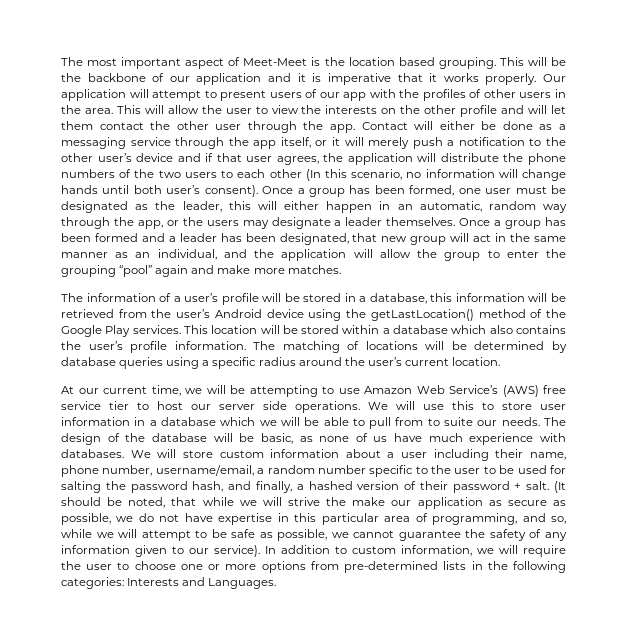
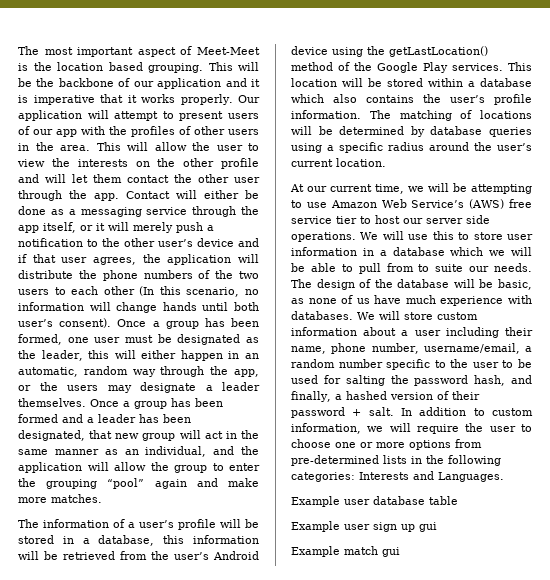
- (It should be noted, that while we will strive the make our application as secure as possible, we do not have expertise in this particular area of programming, and so, while we will attempt to be safe as possible, we cannot guarantee the safety of any information given to our service).
+ Example user database table
+ Example user sign up gui
+ Example match gui

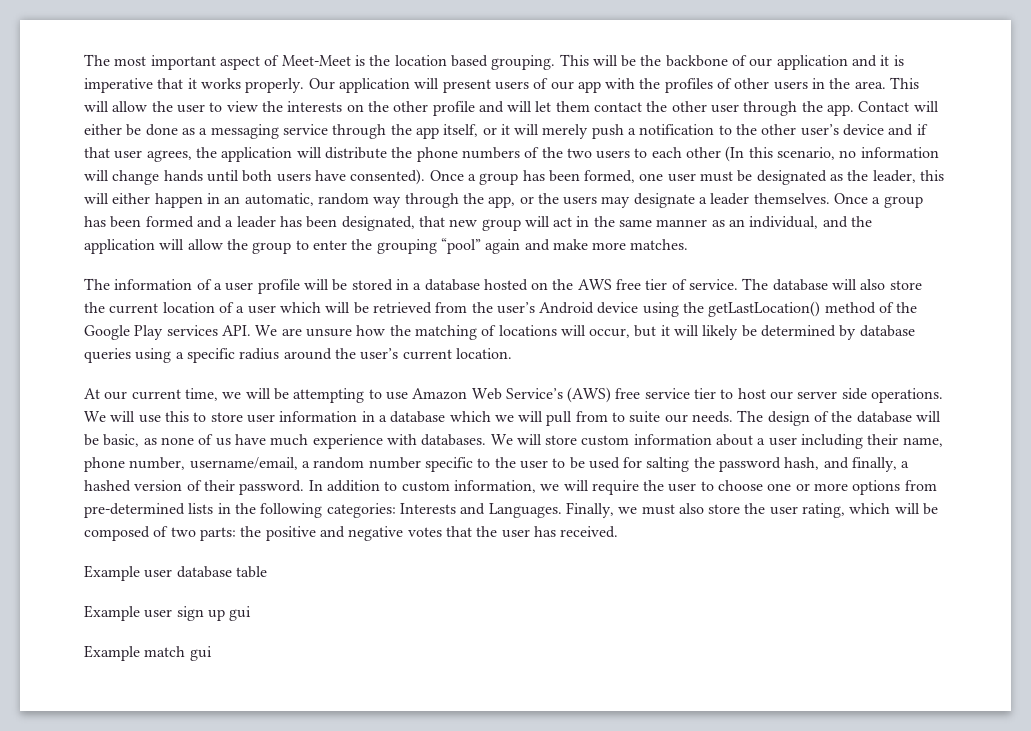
- Our application will attempt to present users of our app with the profiles of other users in the area.
+ Our application will present users of our app with the profiles of other users in the area.
- Contact will either be done as a messaging service through the app itself, or it will merely push a notification to the other user’s device and if that user agrees, the application will distribute the phone numbers of the two users to each other (In this scenario, no information will change hands until both user’s consent).
+ Contact will either be done as a messaging service through the app itself, or it will merely push a notification to the other user’s device and if that user agrees, the application will distribute the phone numbers of the two users to each other (In this scenario, no information will change hands until both users have consented).
- The information of a user’s profile will be stored in a database, this information will be retrieved from the user’s Android device using the getLastLocation() method of the Google Play services. This location will be stored within a database which also contains the user’s profile information. The matching of locations will be determined by database queries using a specific radius around the user’s current location.
+ The information of a user profile will be stored in a database hosted on the AWS free tier of service. The database will also store the current location of a user which will be retrieved from the user’s Android device using the getLastLocation() method of the Google Play services API. We are unsure how the matching of locations will occur, but it will likely be determined by database queries using a specific radius around the user’s current location.
- We will use this to store user information in a database which we will be able to pull from to suite our needs.
+ We will use this to store user information in a database which we will pull from to suite our needs.
- We will store custom information about a user including their name, phone number, username/email, a random number specific to the user to be used for salting the password hash, and finally, a hashed version of their password + salt.
+ We will store custom information about a user including their name, phone number, username/email, a random number specific to the user to be used for salting the password hash, and finally, a hashed version of their password.
+ Finally, we must also store the user rating, which will be composed of two parts: the positive and negative votes that the user has received.

